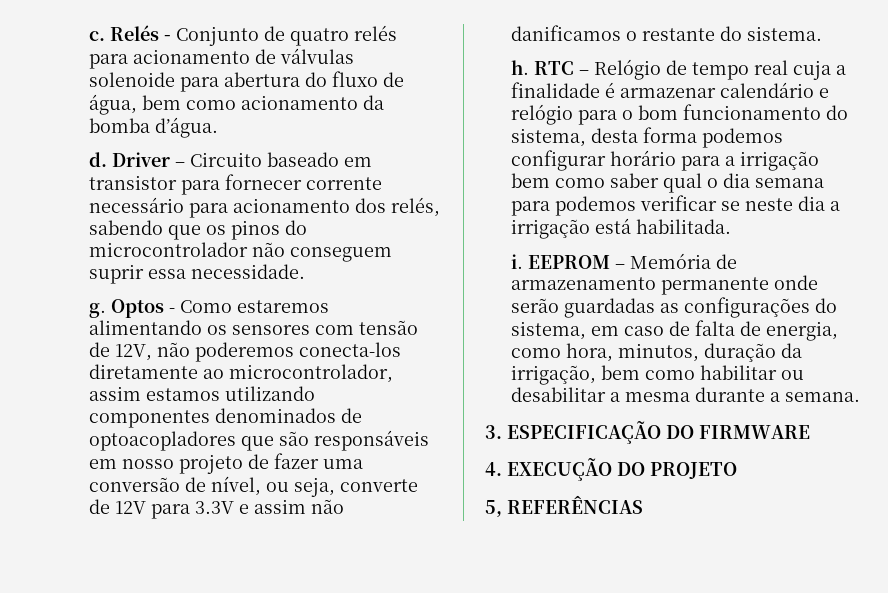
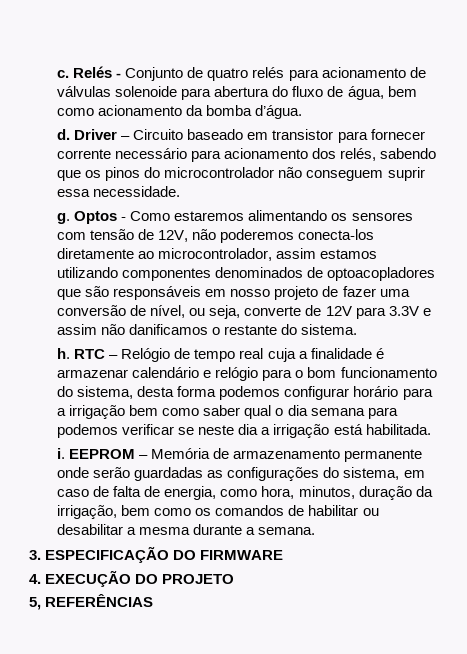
- EEPROM – Memória de armazenamento permanente onde serão guardadas as configurações do sistema, em caso de falta de energia, como hora, minutos, duração da irrigação, bem como habilitar ou desabilitar a mesma durante a semana.
+ EEPROM – Memória de armazenamento permanente onde serão guardadas as configurações do sistema, em caso de falta de energia, como hora, minutos, duração da irrigação, bem como os comandos de habilitar ou desabilitar a mesma durante a semana.

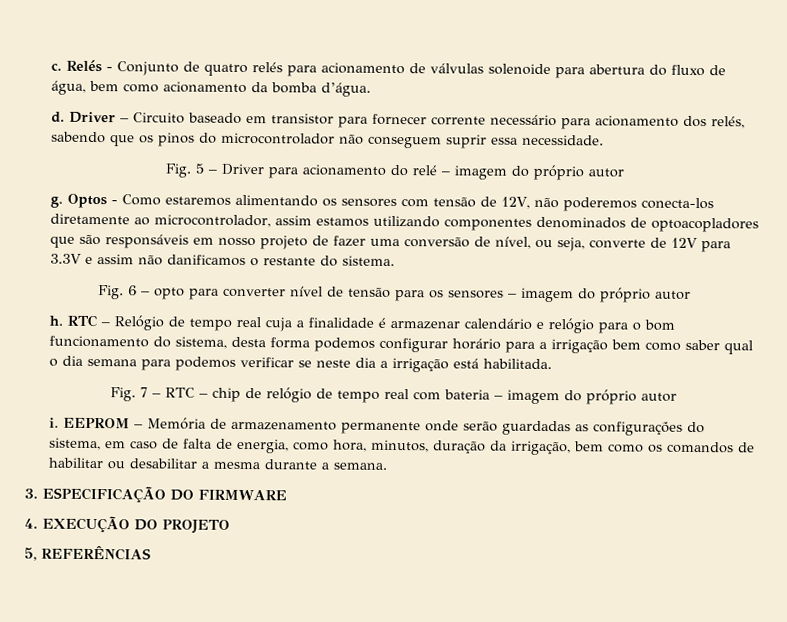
+ Fig. 5 – Driver para acionamento do relé – imagem do próprio autor
+ Fig. 6 – opto para converter nível de tensão para os sensores – imagem do próprio autor
+ Fig. 7 – RTC – chip de relógio de tempo real com bateria – imagem do próprio autor

